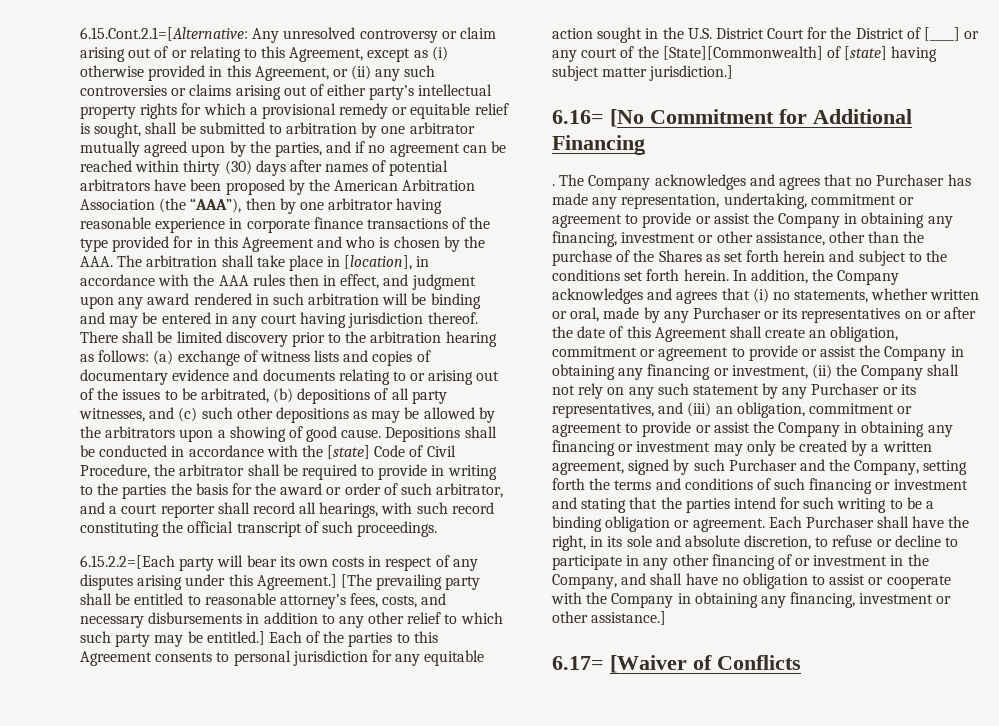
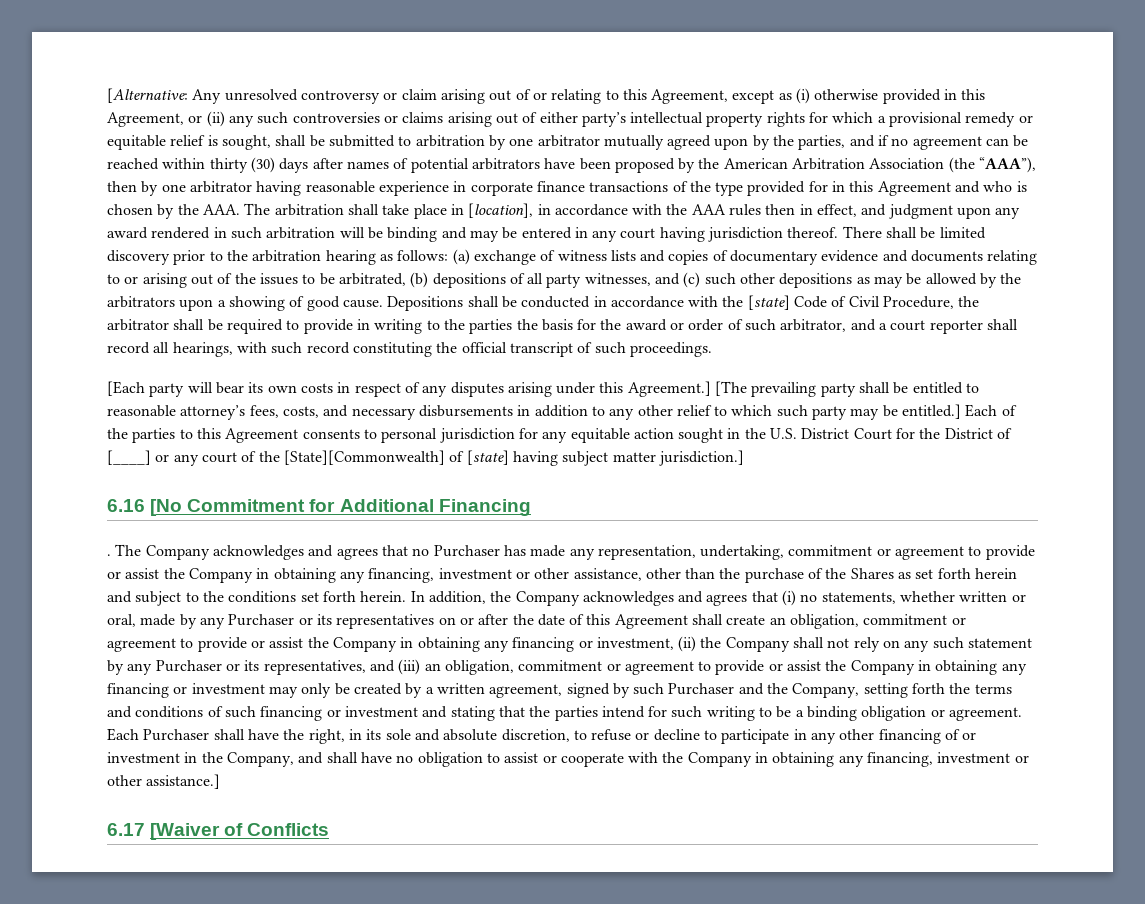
- 6.15.Cont.2.1=[Alternative:
+ [Alternative:
- 6.15.2.2=[Each party will bear its own costs in respect of any disputes arising under this Agreement.]
+ [Each party will bear its own costs in respect of any disputes arising under this Agreement.]
- 6.16= [No Commitment for Additional Financing
+ 6.16 [No Commitment for Additional Financing
- 6.17= [Waiver of Conflicts
+ 6.17 [Waiver of Conflicts

